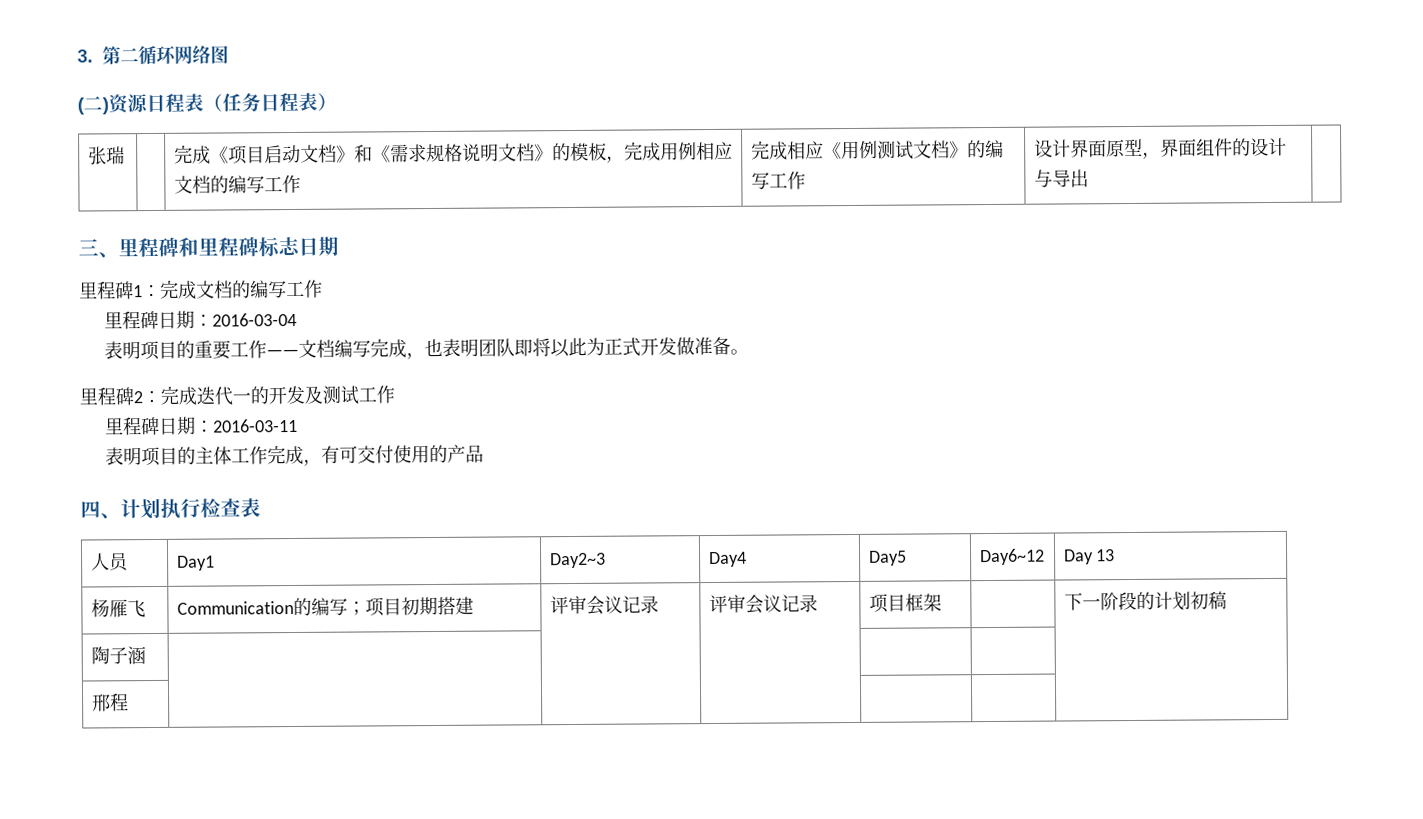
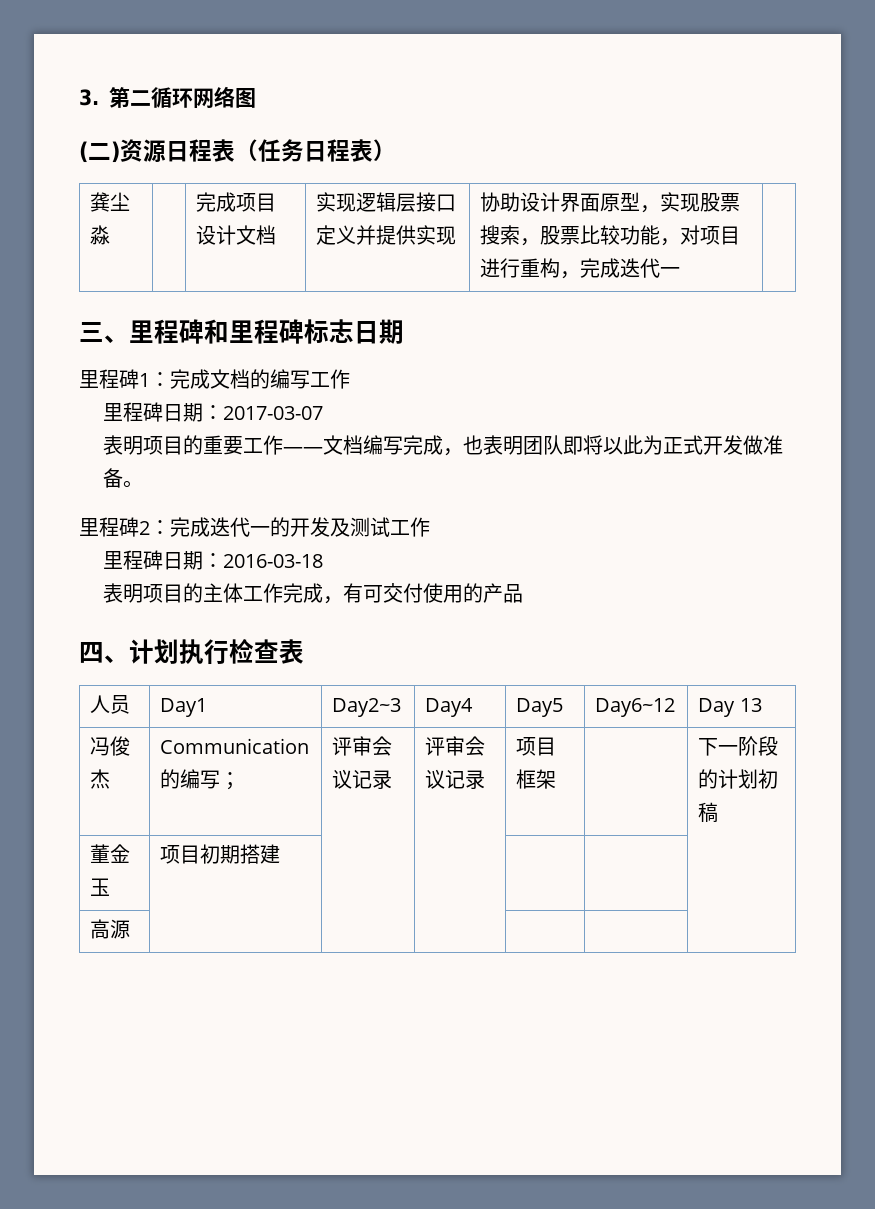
- 张瑞 | | 完成《项目启动文档》和《需求规格说明文档》的模板，完成用例相应文档的编写工作 | 完成相应《用例测试文档》的编写工作 | 设计界面原型，界面组件的设计与导出 |
+ 龚尘淼 | | 完成项目设计文档 | 实现逻辑层接口定义并提供实现 | 协助设计界面原型，实现股票搜索，股票比较功能，对项目进行重构，完成迭代一 |
- 里程碑日期：2016-03-04
+ 里程碑日期：2017-03-07
- 里程碑日期：2016-03-11
+ 里程碑日期：2016-03-18
- 杨雁飞 | Communication的编写；项目初期搭建 | 评审会议记录 | 评审会议记录 | 项目框架 | | 下一阶段的计划初稿
+ 冯俊杰 | Communication的编写； | 评审会议记录 | 评审会议记录 | 项目框架 | | 下一阶段的计划初稿
- 陶子涵 | | | | | |
- 邢程 | | | | | |
+ 董金玉 | 项目初期搭建 | | | | |
+ 高源 | | | | | |

